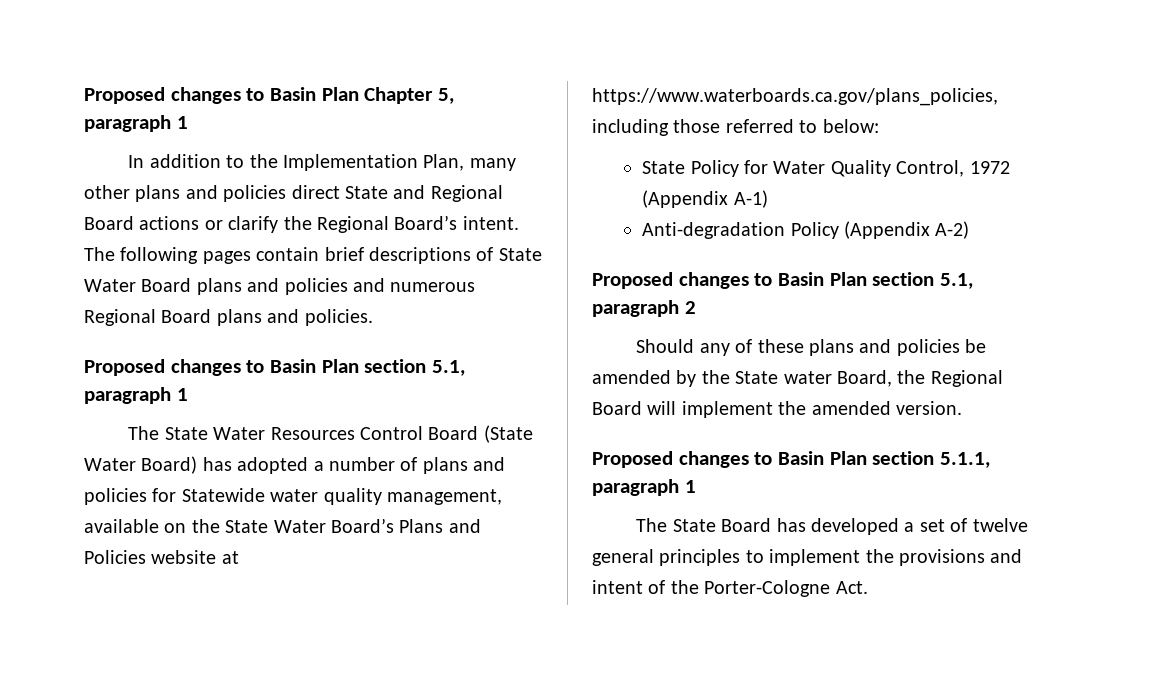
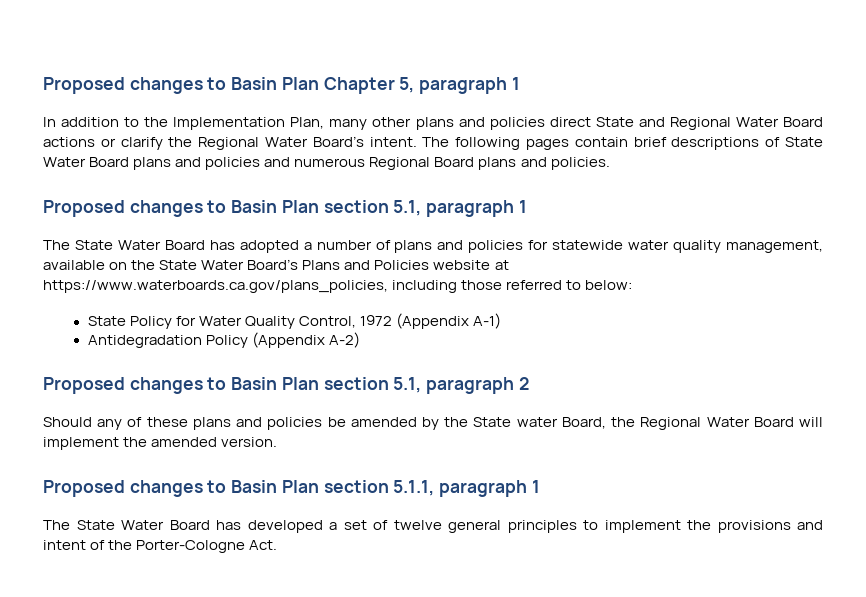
- In addition to the Implementation Plan, many other plans and policies direct State and Regional Board actions or clarify the Regional Board’s intent.
+ In addition to the Implementation Plan, many other plans and policies direct State and Regional Water Board actions or clarify the Regional Water Board’s intent.
- The State Water Resources Control Board (State Water Board) has adopted a number of plans and policies for Statewide water quality management, available on the State Water Board’s Plans and Policies website at https://www.waterboards.ca.gov/plans_policies, including those referred to below:
+ The State Water Board has adopted a number of plans and policies for statewide water quality management, available on the State Water Board’s Plans and Policies website at https://www.waterboards.ca.gov/plans_policies, including those referred to below:
- Anti-degradation Policy (Appendix A-2)
+ Antidegradation Policy (Appendix A-2)
- Should any of these plans and policies be amended by the State water Board, the Regional Board will implement the amended version.
+ Should any of these plans and policies be amended by the State water Board, the Regional Water Board will implement the amended version.
- The State Board has developed a set of twelve general principles to implement the provisions and intent of the Porter-Cologne Act.
+ The State Water Board has developed a set of twelve general principles to implement the provisions and intent of the Porter-Cologne Act.

